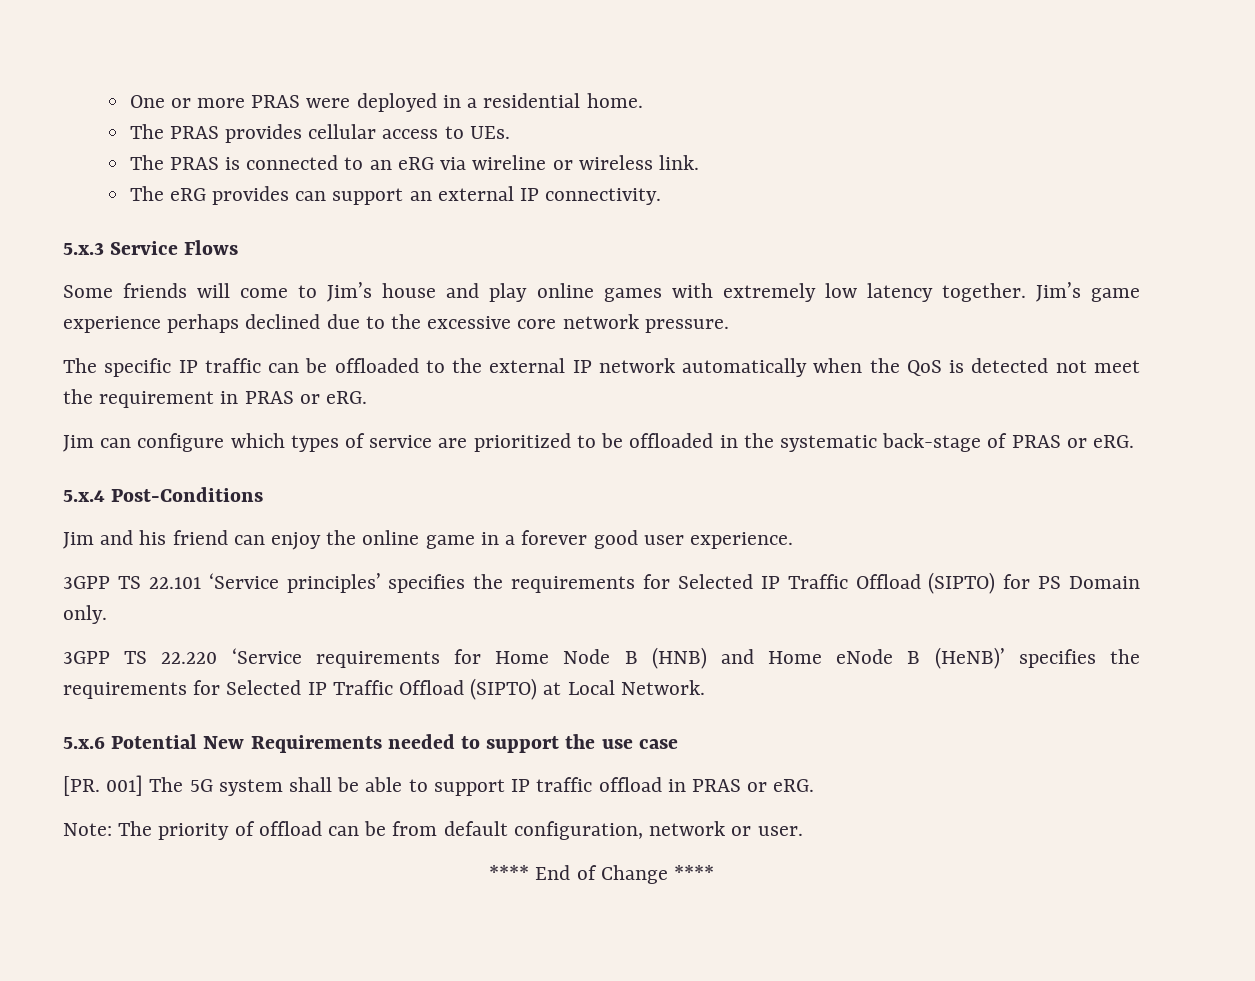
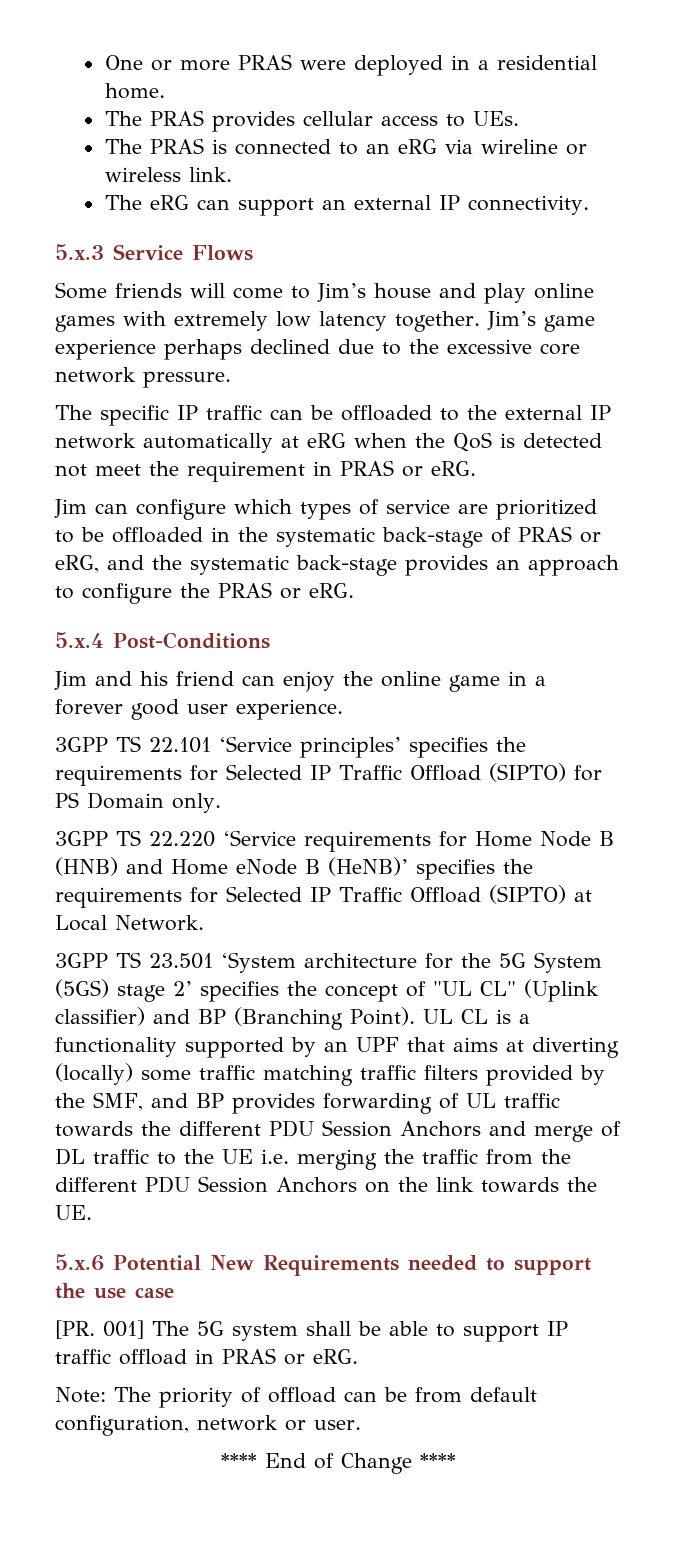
- The eRG provides can support an external IP connectivity.
+ The eRG can support an external IP connectivity.
- The specific IP traffic can be offloaded to the external IP network automatically when the QoS is detected not meet the requirement in PRAS or eRG.
+ The specific IP traffic can be offloaded to the external IP network automatically at eRG when the QoS is detected not meet the requirement in PRAS or eRG.
- Jim can configure which types of service are prioritized to be offloaded in the systematic back-stage of PRAS or eRG.
+ Jim can configure which types of service are prioritized to be offloaded in the systematic back-stage of PRAS or eRG, and the systematic back-stage provides an approach to configure the PRAS or eRG.
+ 3GPP TS 23.501 ‘System architecture for the 5G System (5GS) stage 2’ specifies the concept of "UL CL" (Uplink classifier) and BP (Branching Point). UL CL is a functionality supported by an UPF that aims at diverting (locally) some traffic matching traffic filters provided by the SMF, and BP provides forwarding of UL traffic towards the different PDU Session Anchors and merge of DL traffic to the UE i.e. merging the traffic from the different PDU Session Anchors on the link towards the UE.

